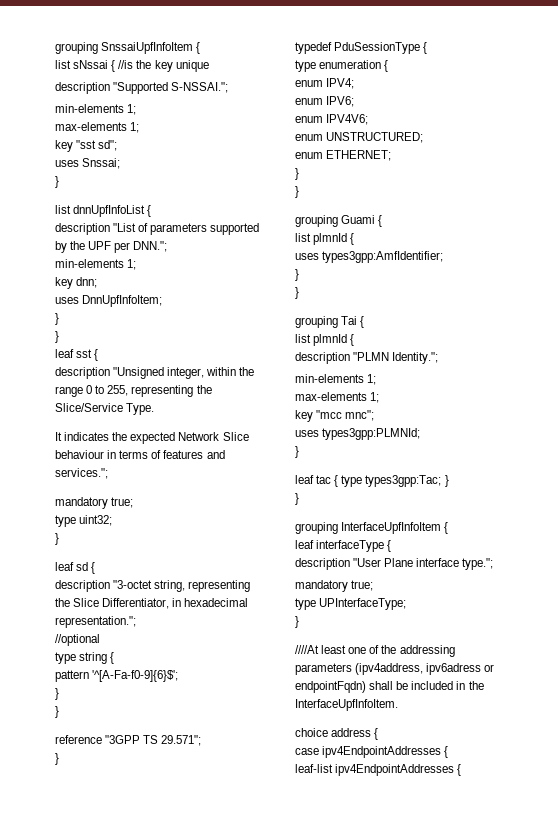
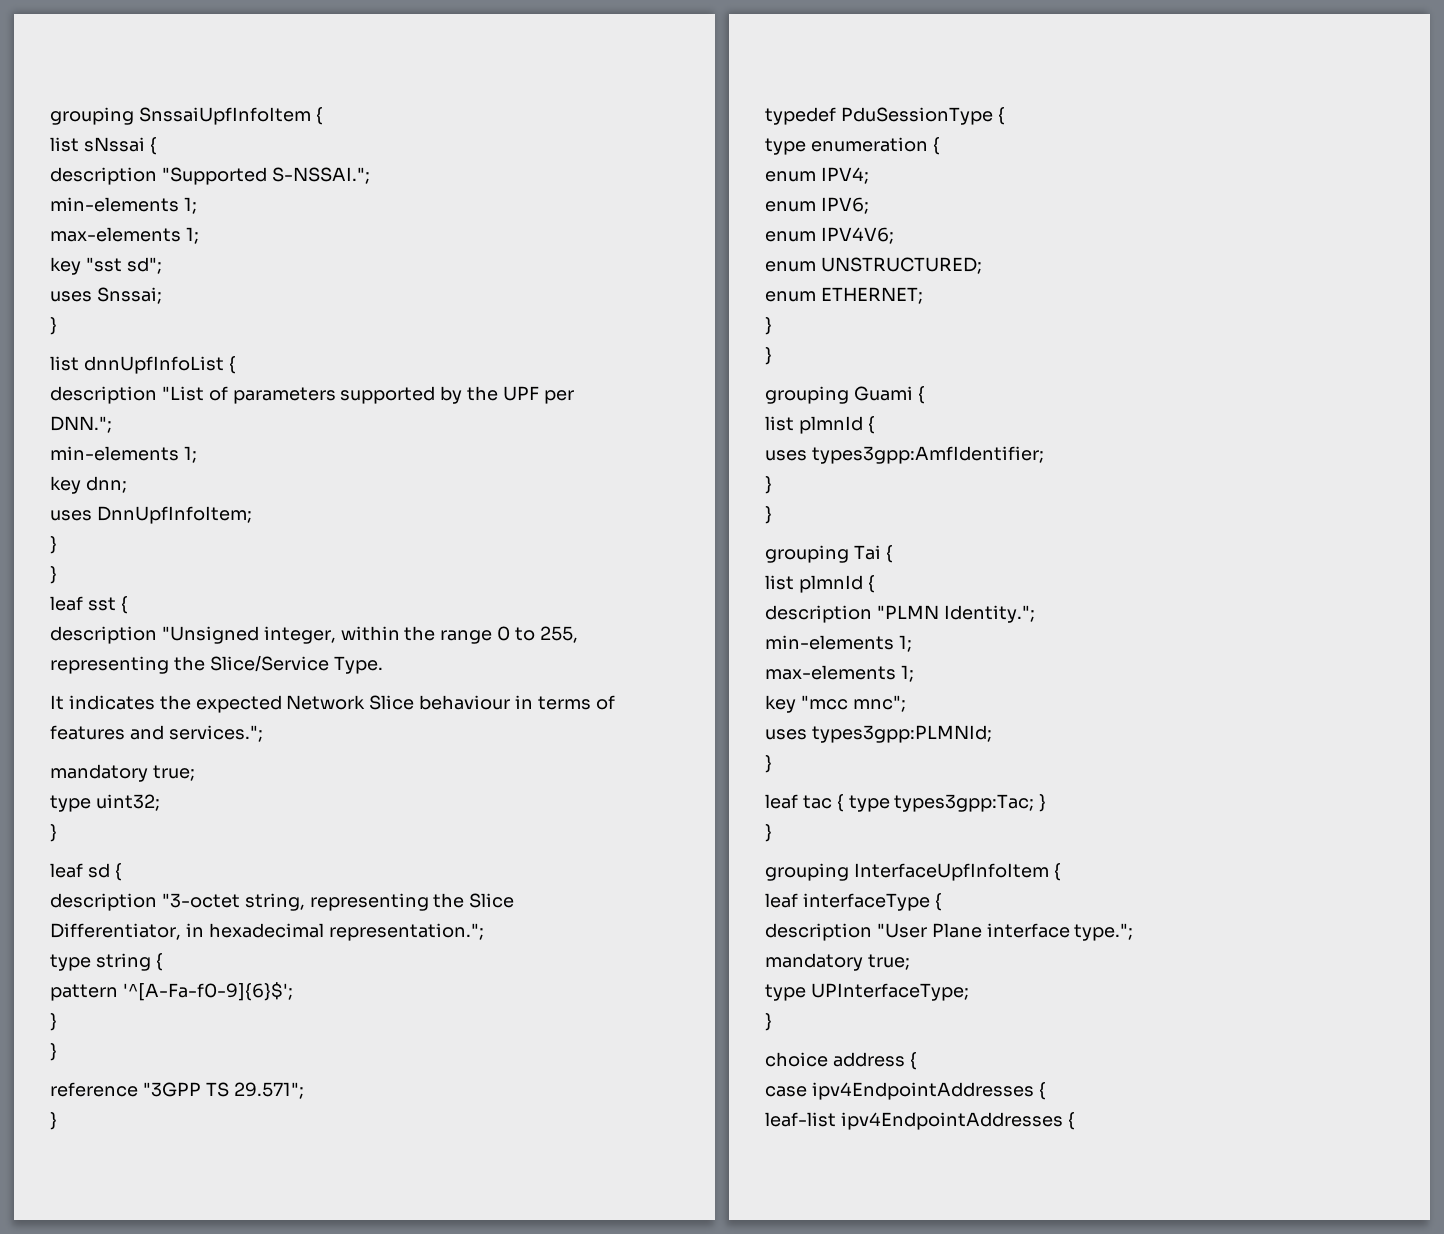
- list sNssai { //is the key unique
+ list sNssai {
- //optional
- ////At least one of the addressing parameters (ipv4address, ipv6adress or endpointFqdn) shall be included in the InterfaceUpfInfoItem.

